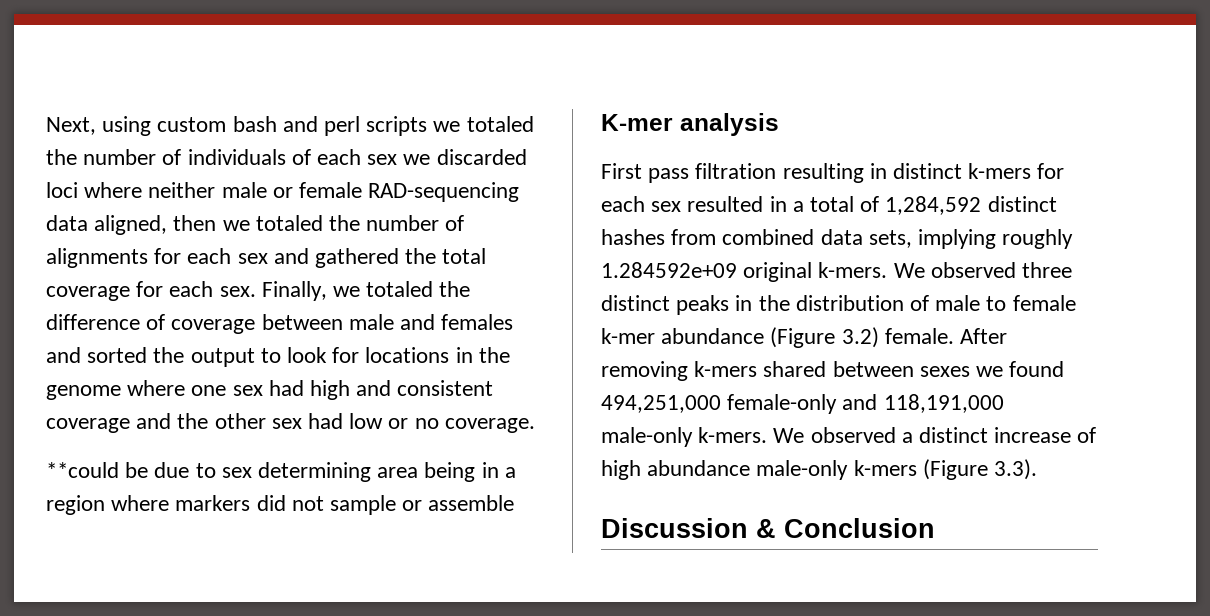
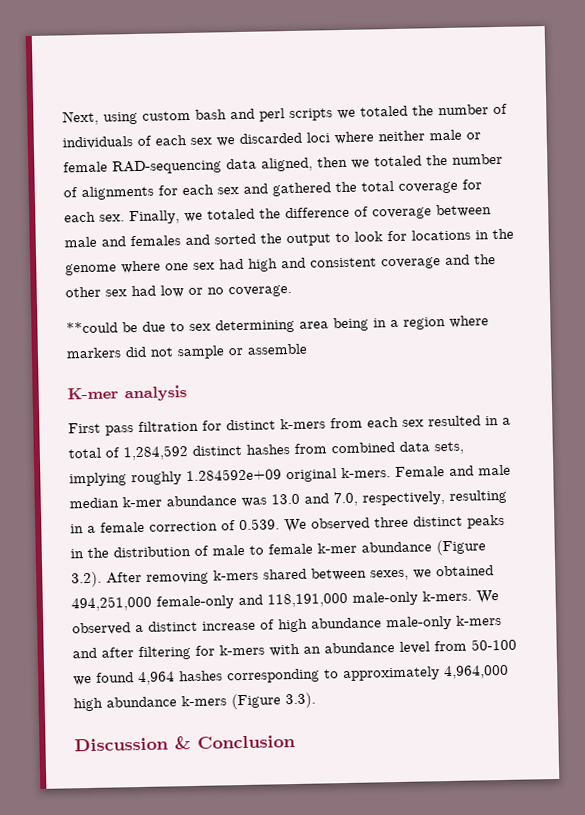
- First pass filtration resulting in distinct k-mers for each sex resulted in a total of 1,284,592 distinct hashes from combined data sets, implying roughly 1.284592e+09 original k-mers.
+ First pass filtration for distinct k-mers from each sex resulted in a total of 1,284,592 distinct hashes from combined data sets, implying roughly 1.284592e+09 original k-mers.
- We observed three distinct peaks in the distribution of male to female k-mer abundance (Figure 3.2) female. After removing k-mers shared between sexes we found 494,251,000 female-only and 118,191,000 male-only k-mers.
+ Female and male median k-mer abundance was 13.0 and 7.0, respectively, resulting in a female correction of 0.539. We observed three distinct peaks in the distribution of male to female k-mer abundance (Figure 3.2). After removing k-mers shared between sexes, we obtained 494,251,000 female-only and 118,191,000 male-only k-mers.
- We observed a distinct increase of high abundance male-only k-mers (Figure 3.3).
+ We observed a distinct increase of high abundance male-only k-mers and after filtering for k-mers with an abundance level from 50-100 we found 4,964 hashes corresponding to approximately 4,964,000 high abundance k-mers (Figure 3.3).

